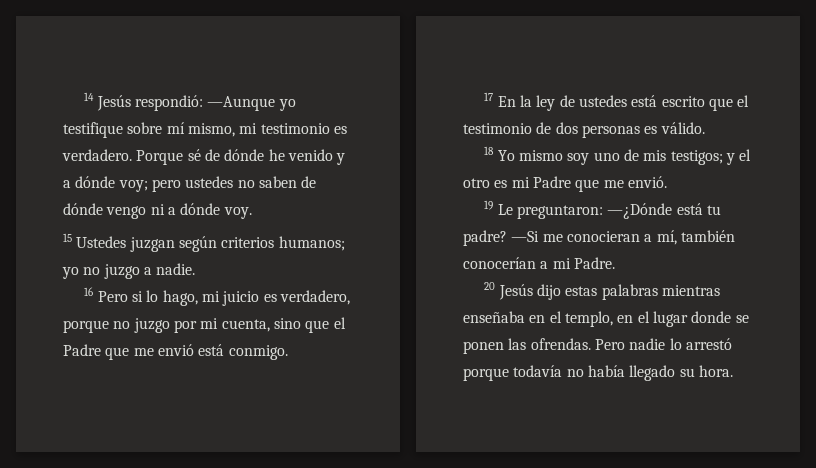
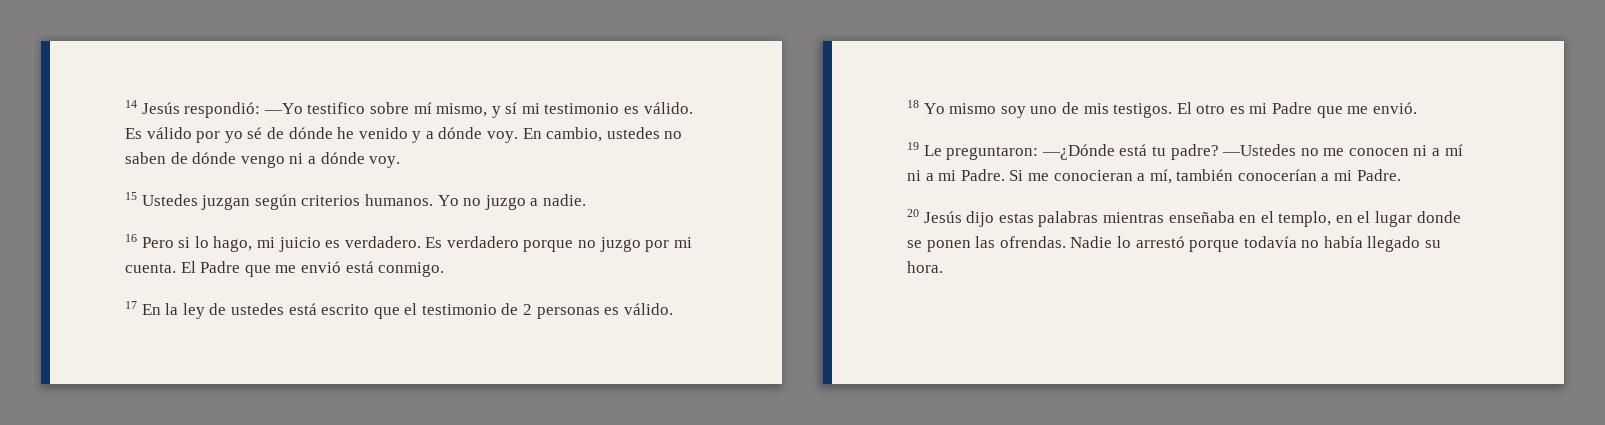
- 14 Jesús respondió: —Aunque yo testifique sobre mí mismo, mi testimonio es verdadero. Porque sé de dónde he venido y a dónde voy; pero ustedes no saben de dónde vengo ni a dónde voy.
+ 14 Jesús respondió: —Yo testifico sobre mí mismo, y sí mi testimonio es válido. Es válido por yo sé de dónde he venido y a dónde voy. En cambio, ustedes no saben de dónde vengo ni a dónde voy.
- 15 Ustedes juzgan según criterios humanos; yo no juzgo a nadie.
+ 15 Ustedes juzgan según criterios humanos. Yo no juzgo a nadie.
- 16 Pero si lo hago, mi juicio es verdadero, porque no juzgo por mi cuenta, sino que el Padre que me envió está conmigo.
+ 16 Pero si lo hago, mi juicio es verdadero. Es verdadero porque no juzgo por mi cuenta. El Padre que me envió está conmigo.
- 17 En la ley de ustedes está escrito que el testimonio de dos personas es válido.
+ 17 En la ley de ustedes está escrito que el testimonio de 2 personas es válido.
- 18 Yo mismo soy uno de mis testigos; y el otro es mi Padre que me envió.
+ 18 Yo mismo soy uno de mis testigos. El otro es mi Padre que me envió.
- —Si me conocieran a mí, también conocerían a mi Padre.
+ —Ustedes no me conocen ni a mí ni a mi Padre. Si me conocieran a mí, también conocerían a mi Padre.
- Pero nadie lo arrestó porque todavía no había llegado su hora.
+ Nadie lo arrestó porque todavía no había llegado su hora.

